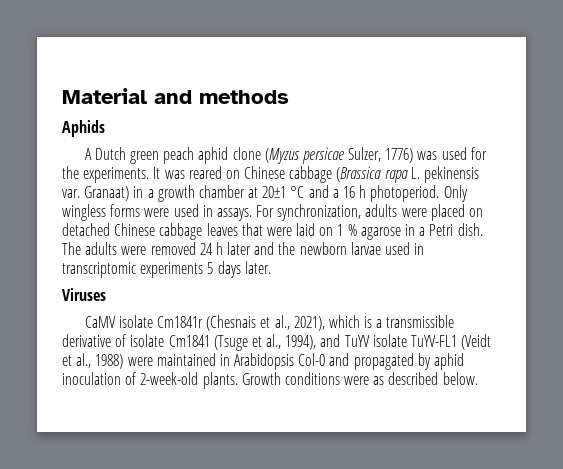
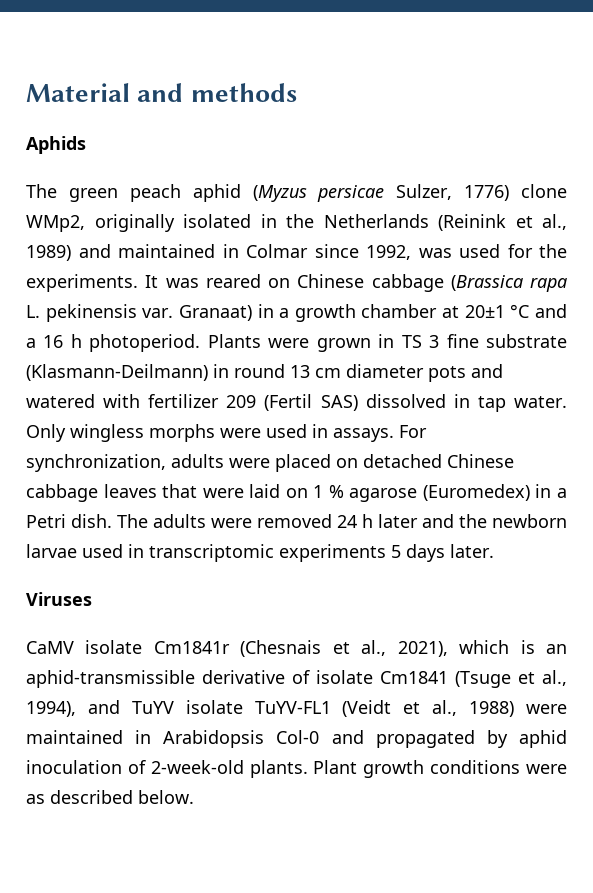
- A Dutch green peach aphid clone (Myzus persicae Sulzer, 1776) was used for the experiments.
+ The green peach aphid (Myzus persicae Sulzer, 1776) clone WMp2, originally isolated in the Netherlands (Reinink et al., 1989) and maintained in Colmar since 1992, was used for the experiments.
+ Plants were grown in TS 3 fine substrate (Klasmann-Deilmann) in round 13 cm diameter pots and watered with fertilizer 209 (Fertil SAS) dissolved in tap water.
- Only wingless forms were used in assays.
+ Only wingless morphs were used in assays.
- For synchronization, adults were placed on detached Chinese cabbage leaves that were laid on 1 % agarose in a Petri dish.
+ For synchronization, adults were placed on detached Chinese cabbage leaves that were laid on 1 % agarose (Euromedex) in a Petri dish.
- CaMV isolate Cm1841r (Chesnais et al., 2021), which is a transmissible derivative of isolate Cm1841 (Tsuge et al., 1994), and TuYV isolate TuYV-FL1 (Veidt et al., 1988) were maintained in Arabidopsis Col-0 and propagated by aphid inoculation of 2-week-old plants.
+ CaMV isolate Cm1841r (Chesnais et al., 2021), which is an aphid-transmissible derivative of isolate Cm1841 (Tsuge et al., 1994), and TuYV isolate TuYV-FL1 (Veidt et al., 1988) were maintained in Arabidopsis Col-0 and propagated by aphid inoculation of 2-week-old plants.
- Growth conditions were as described below.
+ Plant growth conditions were as described below.

